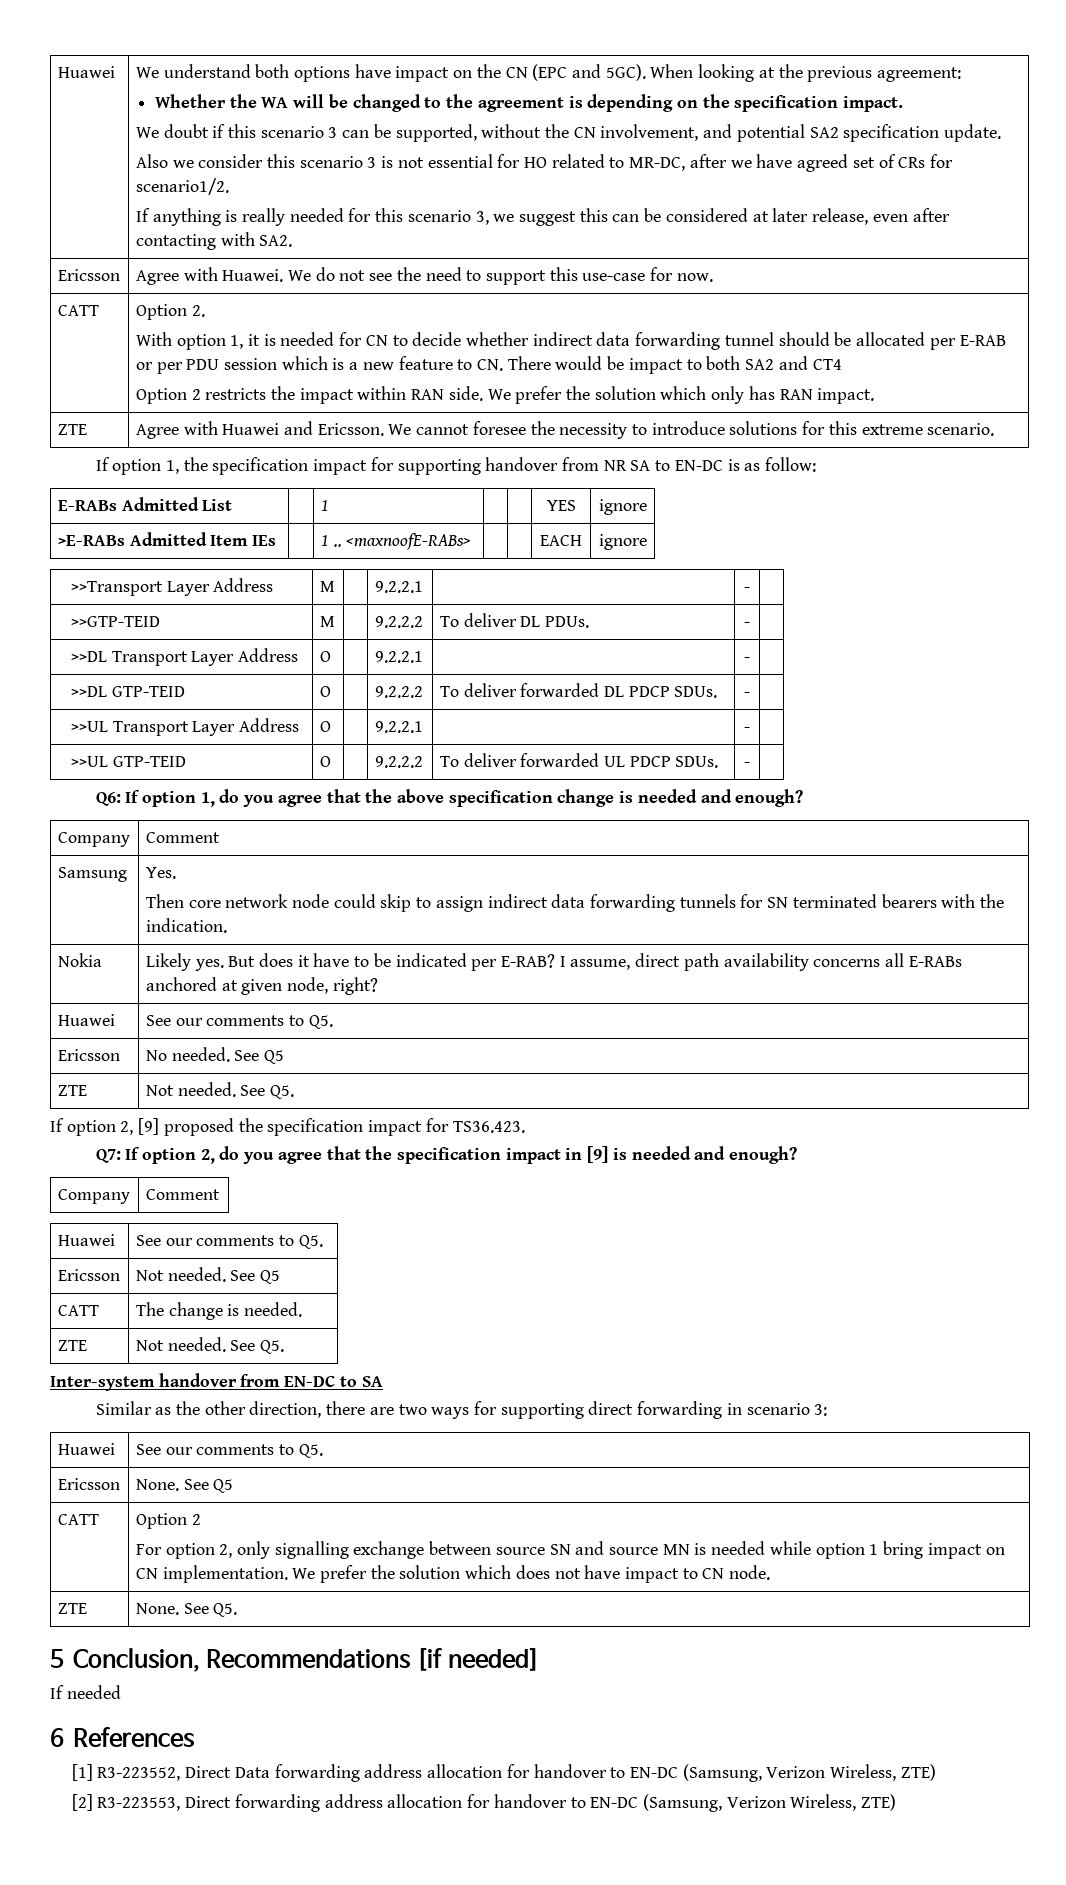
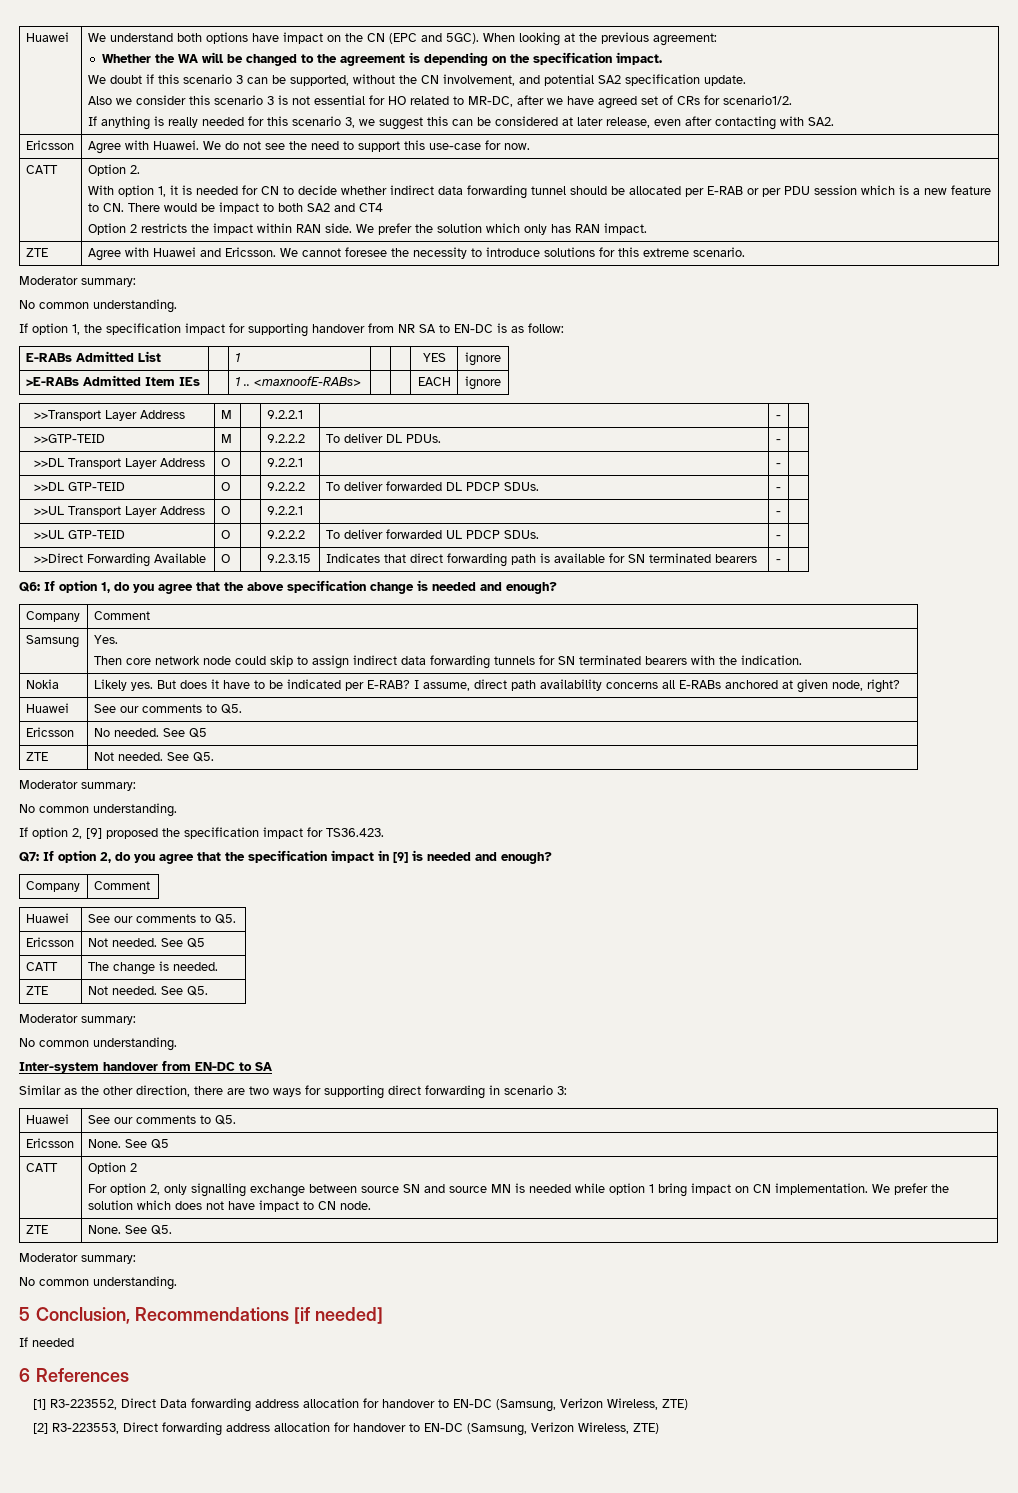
  ZTE | Agree with Huawei and Ericsson. We cannot foresee the necessity to introduce solutions for this extreme scenario.
+ Moderator summary:
+ No common understanding.
+ >>Direct Forwarding Available | O | | 9.2.3.15 | Indicates that direct forwarding path is available for SN terminated bearers | - |
  Ericsson | No needed. See Q5
  ZTE | Not needed. See Q5.
+ Moderator summary:
+ No common understanding.
  CATT | The change is needed.
  ZTE | Not needed. See Q5.
+ Moderator summary:
+ No common understanding.
  ZTE | None. See Q5.
+ Moderator summary:
+ No common understanding.

